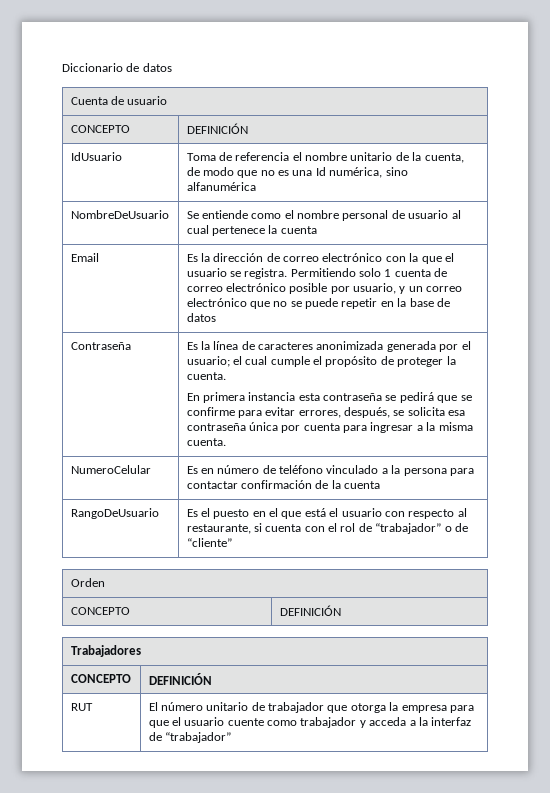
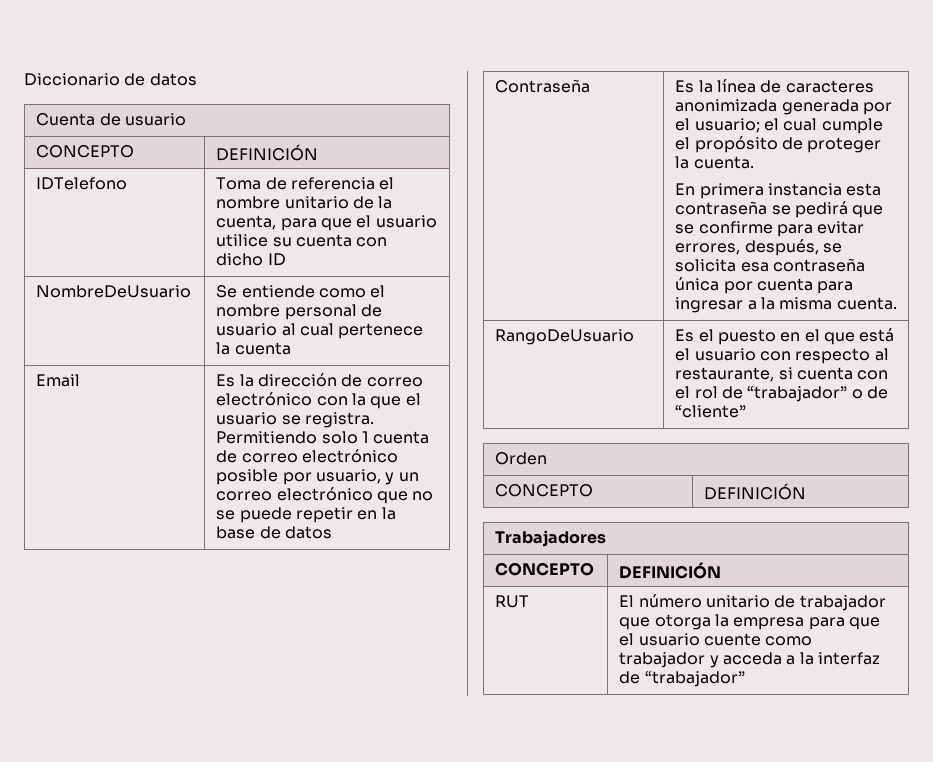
- IdUsuario | Toma de referencia el nombre unitario de la cuenta, de modo que no es una Id numérica, sino alfanumérica
+ IDTelefono | Toma de referencia el nombre unitario de la cuenta, para que el usuario utilice su cuenta con dicho ID
- NumeroCelular | Es en número de teléfono vinculado a la persona para contactar confirmación de la cuenta

